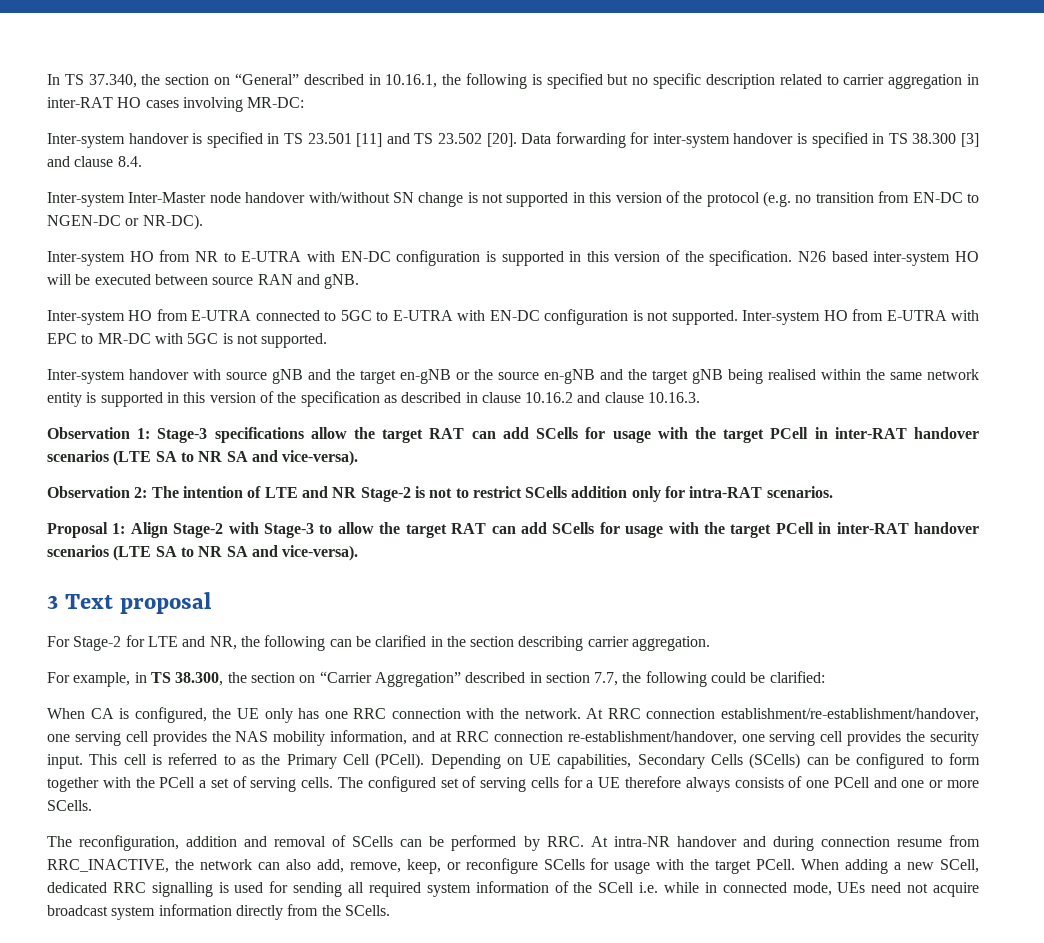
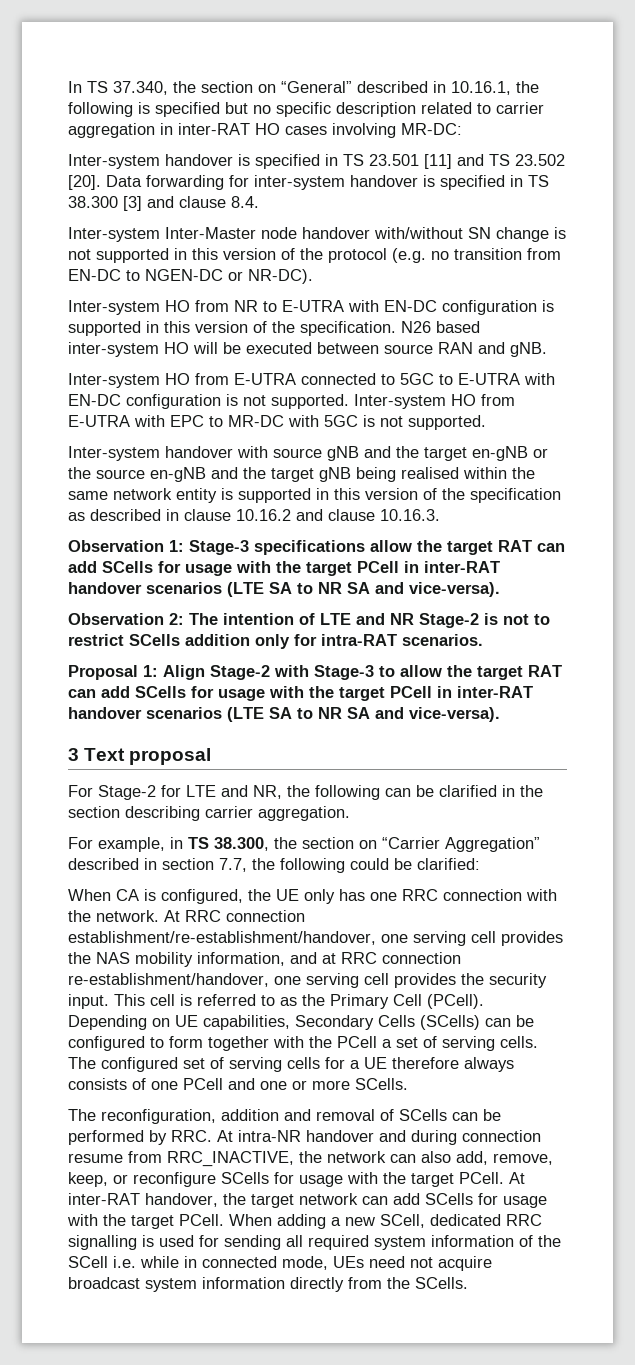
+ At inter-RAT handover, the target network can add SCells for usage with the target PCell.

